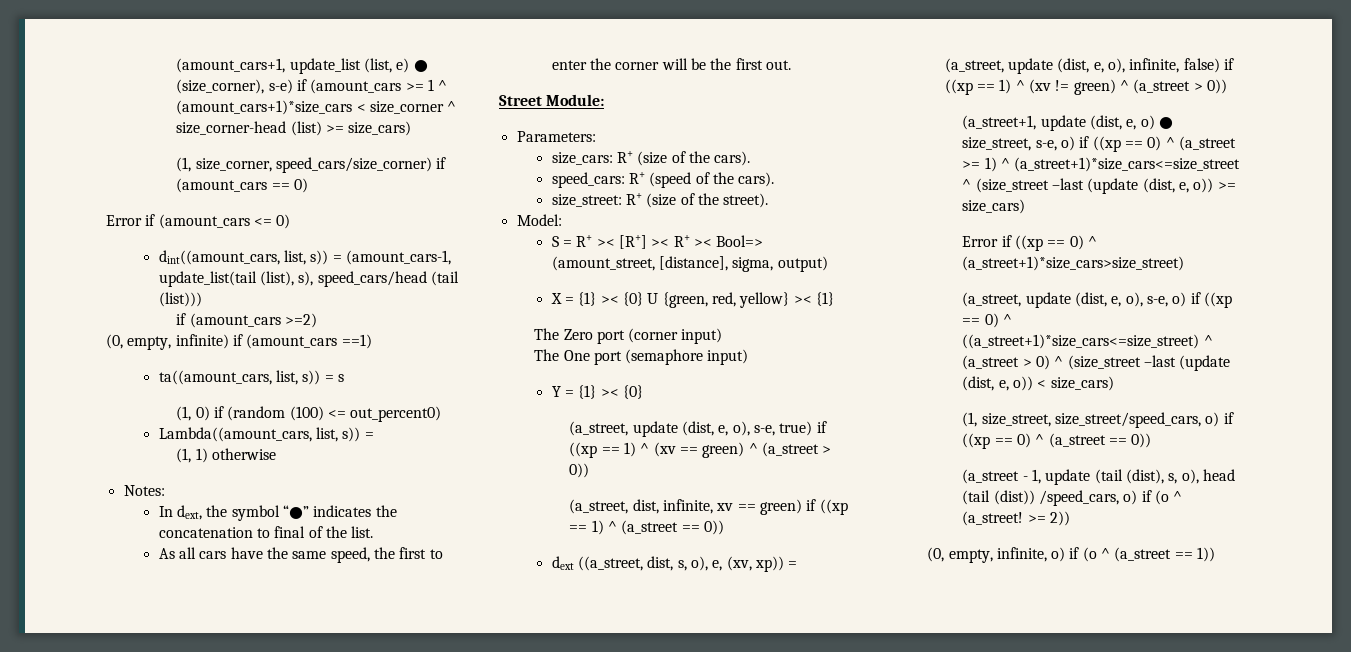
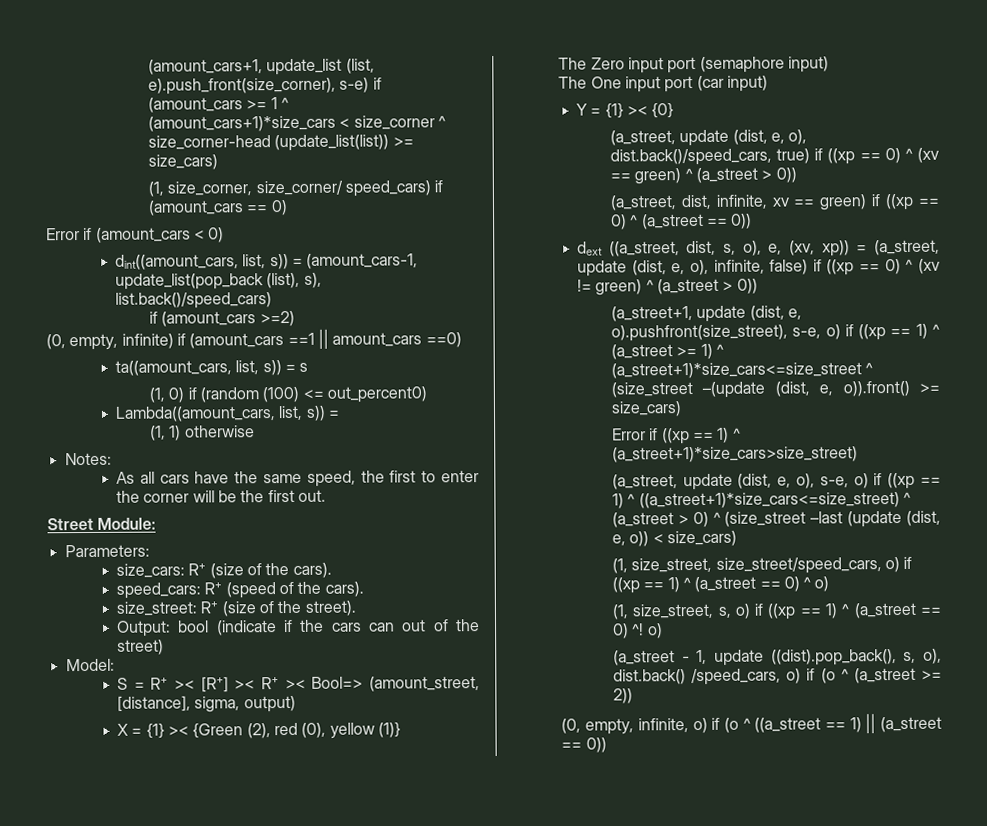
- (amount_cars+1, update_list (list, e) ● (size_corner), s-e) if (amount_cars >= 1 ^ (amount_cars+1)*size_cars < size_corner ^ size_corner-head (list) >= size_cars)
+ (amount_cars+1, update_list (list, e).push_front(size_corner), s-e) if (amount_cars >= 1 ^ (amount_cars+1)*size_cars < size_corner ^ size_corner-head (update_list(list)) >= size_cars)
- (1, size_corner, speed_cars/size_corner) if (amount_cars == 0)
+ (1, size_corner, size_corner/ speed_cars) if (amount_cars == 0)
- Error if (amount_cars <= 0)
+ Error if (amount_cars < 0)
- dint((amount_cars, list, s)) = (amount_cars-1, update_list(tail (list), s), speed_cars/head (tail (list)))
+ dint((amount_cars, list, s)) = (amount_cars-1, update_list(pop_back (list), s), list.back()/speed_cars)
- (0, empty, infinite) if (amount_cars ==1)
+ (0, empty, infinite) if (amount_cars ==1 || amount_cars ==0)
- In dext, the symbol “●” indicates the concatenation to final of the list.
+ Output: bool (indicate if the cars can out of the street)
- X = {1} >< {0} U {green, red, yellow} >< {1}
+ X = {1} >< {Green (2), red (0), yellow (1)}
- The Zero port (corner input)
+ The Zero input port (semaphore input)
- The One port (semaphore input)
+ The One input port (car input)
- (a_street, update (dist, e, o), s-e, true) if ((xp == 1) ^ (xv == green) ^ (a_street > 0))
+ (a_street, update (dist, e, o), dist.back()/speed_cars, true) if ((xp == 0) ^ (xv == green) ^ (a_street > 0))
- (a_street, dist, infinite, xv == green) if ((xp == 1) ^ (a_street == 0))
+ (a_street, dist, infinite, xv == green) if ((xp == 0) ^ (a_street == 0))
- dext ((a_street, dist, s, o), e, (xv, xp)) = (a_street, update (dist, e, o), infinite, false) if ((xp == 1) ^ (xv != green) ^ (a_street > 0))
+ dext ((a_street, dist, s, o), e, (xv, xp)) = (a_street, update (dist, e, o), infinite, false) if ((xp == 0) ^ (xv != green) ^ (a_street > 0))
- (a_street+1, update (dist, e, o) ● size_street, s-e, o) if ((xp == 0) ^ (a_street >= 1) ^ (a_street+1)*size_cars<=size_street ^ (size_street –last (update (dist, e, o)) >= size_cars)
+ (a_street+1, update (dist, e, o).pushfront(size_street), s-e, o) if ((xp == 1) ^ (a_street >= 1) ^ (a_street+1)*size_cars<=size_street ^ (size_street –(update (dist, e, o)).front() >= size_cars)
- Error if ((xp == 0) ^ (a_street+1)*size_cars>size_street)
+ Error if ((xp == 1) ^ (a_street+1)*size_cars>size_street)
- (a_street, update (dist, e, o), s-e, o) if ((xp == 0) ^ ((a_street+1)*size_cars<=size_street) ^ (a_street > 0) ^ (size_street –last (update (dist, e, o)) < size_cars)
+ (a_street, update (dist, e, o), s-e, o) if ((xp == 1) ^ ((a_street+1)*size_cars<=size_street) ^ (a_street > 0) ^ (size_street –last (update (dist, e, o)) < size_cars)
- (1, size_street, size_street/speed_cars, o) if ((xp == 0) ^ (a_street == 0))
- (a_street - 1, update (tail (dist), s, o), head (tail (dist)) /speed_cars, o) if (o ^ (a_street! >= 2))
+ (1, size_street, size_street/speed_cars, o) if ((xp == 1) ^ (a_street == 0) ^ o)
+ (1, size_street, s, o) if ((xp == 1) ^ (a_street == 0) ^! o)
+ (a_street - 1, update ((dist).pop_back(), s, o), dist.back() /speed_cars, o) if (o ^ (a_street >= 2))
- (0, empty, infinite, o) if (o ^ (a_street == 1))
+ (0, empty, infinite, o) if (o ^ ((a_street == 1) || (a_street == 0))

